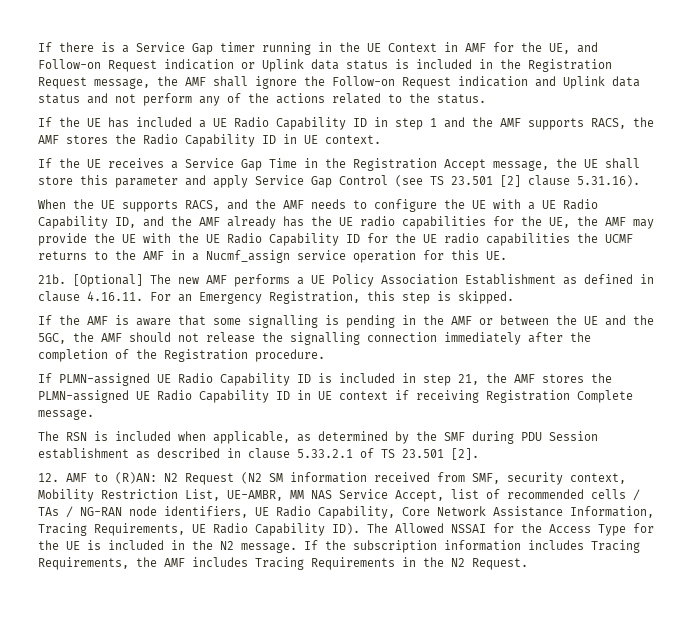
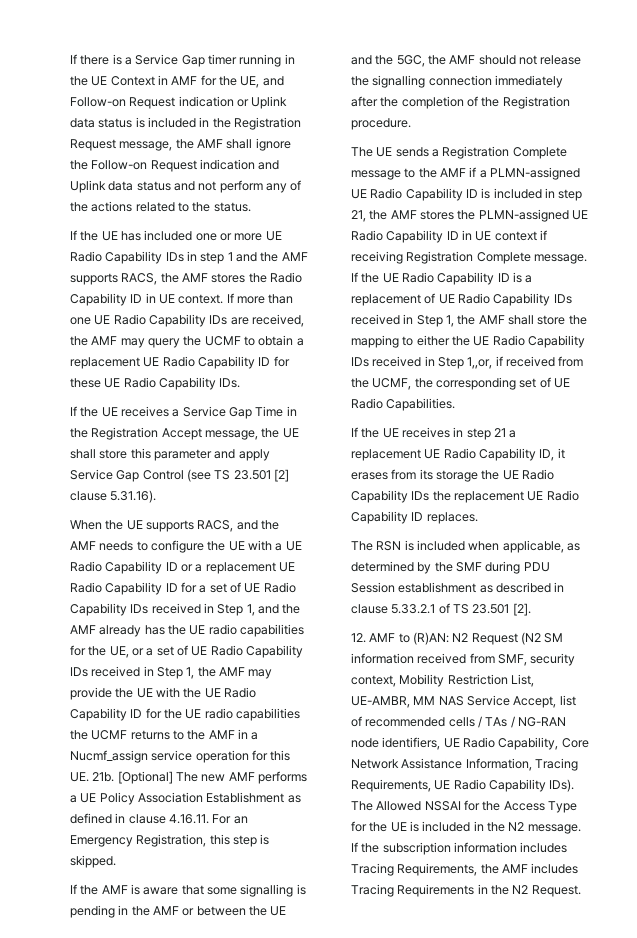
- If the UE has included a UE Radio Capability ID in step 1 and the AMF supports RACS, the AMF stores the Radio Capability ID in UE context.
+ If the UE has included one or more UE Radio Capability IDs in step 1 and the AMF supports RACS, the AMF stores the Radio Capability ID in UE context. If more than one UE Radio Capability IDs are received, the AMF may query the UCMF to obtain a replacement UE Radio Capability ID for these UE Radio Capability IDs.
- When the UE supports RACS, and the AMF needs to configure the UE with a UE Radio Capability ID, and the AMF already has the UE radio capabilities for the UE, the AMF may provide the UE with the UE Radio Capability ID for the UE radio capabilities the UCMF returns to the AMF in a Nucmf_assign service operation for this UE.
- 21b.
+ When the UE supports RACS, and the AMF needs to configure the UE with a UE Radio Capability ID or a replacement UE Radio Capability ID for a set of UE Radio Capability IDs received in Step 1, and the AMF already has the UE radio capabilities for the UE, or a set of UE Radio Capability IDs received in Step 1, the AMF may provide the UE with the UE Radio Capability ID for the UE radio capabilities the UCMF returns to the AMF in a Nucmf_assign service operation for this UE. 21b.
- If PLMN-assigned UE Radio Capability ID is included in step 21, the AMF stores the PLMN-assigned UE Radio Capability ID in UE context if receiving Registration Complete message.
+ The UE sends a Registration Complete message to the AMF if a PLMN-assigned UE Radio Capability ID is included in step 21, the AMF stores the PLMN-assigned UE Radio Capability ID in UE context if receiving Registration Complete message. If the UE Radio Capability ID is a replacement of UE Radio Capability IDs received in Step 1, the AMF shall store the mapping to either the UE Radio Capability IDs received in Step 1,,or, if received from the UCMF, the corresponding set of UE Radio Capabilities.
+ If the UE receives in step 21 a replacement UE Radio Capability ID, it erases from its storage the UE Radio Capability IDs the replacement UE Radio Capability ID replaces.
- 12. AMF to (R)AN: N2 Request (N2 SM information received from SMF, security context, Mobility Restriction List, UE-AMBR, MM NAS Service Accept, list of recommended cells / TAs / NG-RAN node identifiers, UE Radio Capability, Core Network Assistance Information, Tracing Requirements, UE Radio Capability ID). The Allowed NSSAI for the Access Type for the UE is included in the N2 message.
+ 12. AMF to (R)AN: N2 Request (N2 SM information received from SMF, security context, Mobility Restriction List, UE-AMBR, MM NAS Service Accept, list of recommended cells / TAs / NG-RAN node identifiers, UE Radio Capability, Core Network Assistance Information, Tracing Requirements, UE Radio Capability IDs). The Allowed NSSAI for the Access Type for the UE is included in the N2 message.

